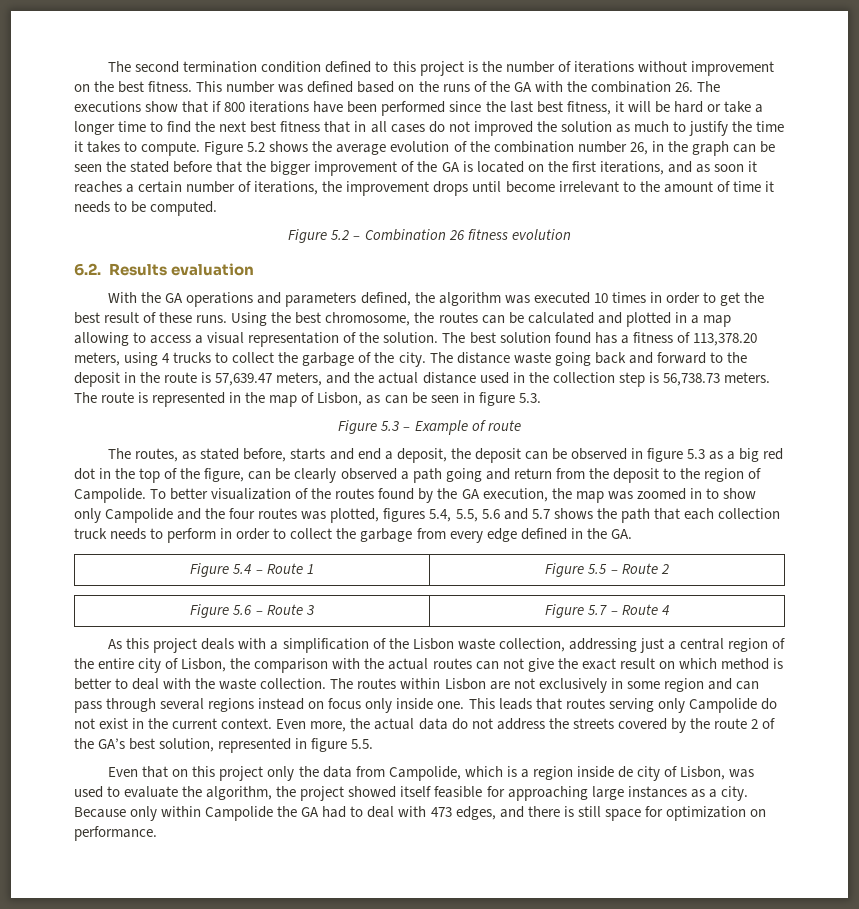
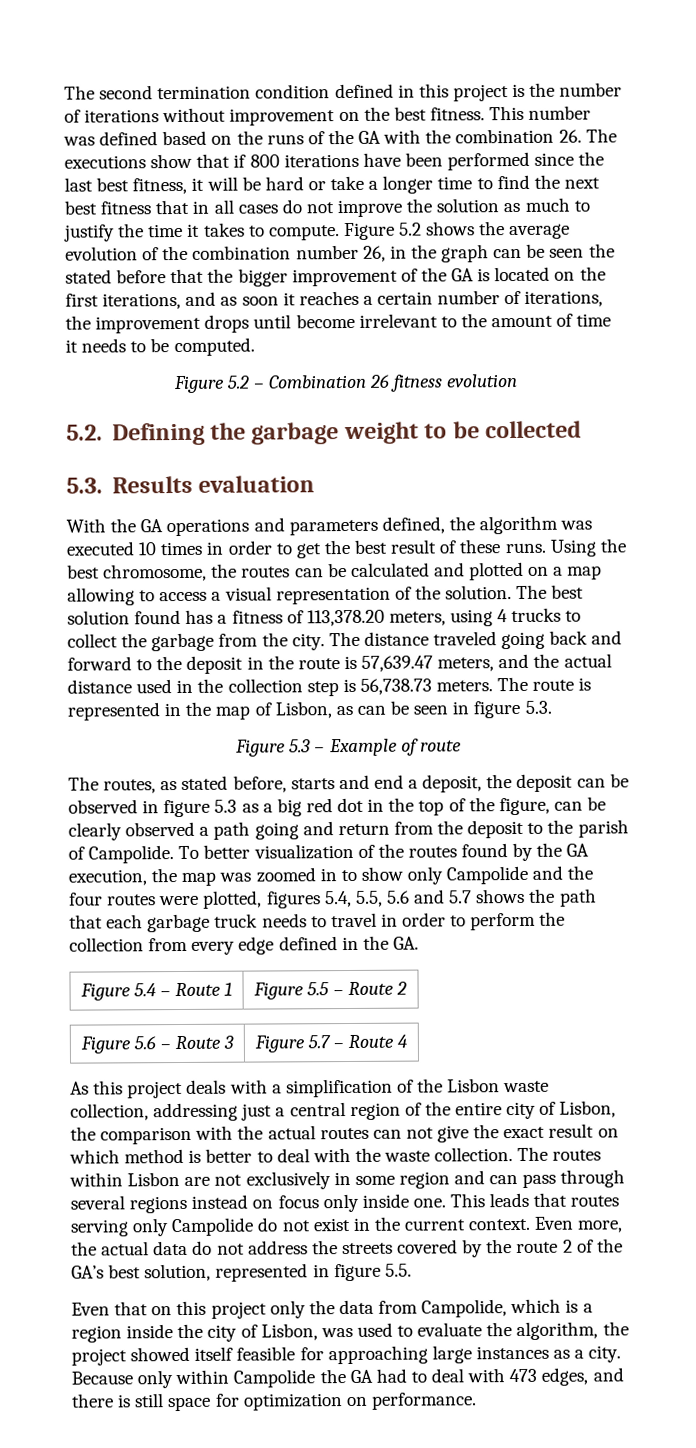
- The second termination condition defined to this project is the number of iterations without improvement on the best fitness.
+ The second termination condition defined in this project is the number of iterations without improvement on the best fitness.
- This number was defined based on the runs of the GA with the combination 26. The executions show that if 800 iterations have been performed since the last best fitness, it will be hard or take a longer time to find the next best fitness that in all cases do not improved the solution as much to justify the time it takes to compute.
+ This number was defined based on the runs of the GA with the combination 26. The executions show that if 800 iterations have been performed since the last best fitness, it will be hard or take a longer time to find the next best fitness that in all cases do not improve the solution as much to justify the time it takes to compute.
- 6.2. Results evaluation
+ 5.2. Defining the garbage weight to be collected
+ 5.3. Results evaluation
- Using the best chromosome, the routes can be calculated and plotted in a map allowing to access a visual representation of the solution.
+ Using the best chromosome, the routes can be calculated and plotted on a map allowing to access a visual representation of the solution.
- The best solution found has a fitness of 113,378.20 meters, using 4 trucks to collect the garbage of the city.
+ The best solution found has a fitness of 113,378.20 meters, using 4 trucks to collect the garbage from the city.
- The distance waste going back and forward to the deposit in the route is 57,639.47 meters, and the actual distance used in the collection step is 56,738.73 meters.
+ The distance traveled going back and forward to the deposit in the route is 57,639.47 meters, and the actual distance used in the collection step is 56,738.73 meters.
- The routes, as stated before, starts and end a deposit, the deposit can be observed in figure 5.3 as a big red dot in the top of the figure, can be clearly observed a path going and return from the deposit to the region of Campolide.
+ The routes, as stated before, starts and end a deposit, the deposit can be observed in figure 5.3 as a big red dot in the top of the figure, can be clearly observed a path going and return from the deposit to the parish of Campolide.
- To better visualization of the routes found by the GA execution, the map was zoomed in to show only Campolide and the four routes was plotted, figures 5.4, 5.5, 5.6 and 5.7 shows the path that each collection truck needs to perform in order to collect the garbage from every edge defined in the GA.
+ To better visualization of the routes found by the GA execution, the map was zoomed in to show only Campolide and the four routes were plotted, figures 5.4, 5.5, 5.6 and 5.7 shows the path that each garbage truck needs to travel in order to perform the collection from every edge defined in the GA.
- Even that on this project only the data from Campolide, which is a region inside de city of Lisbon, was used to evaluate the algorithm, the project showed itself feasible for approaching large instances as a city.
+ Even that on this project only the data from Campolide, which is a region inside the city of Lisbon, was used to evaluate the algorithm, the project showed itself feasible for approaching large instances as a city.

